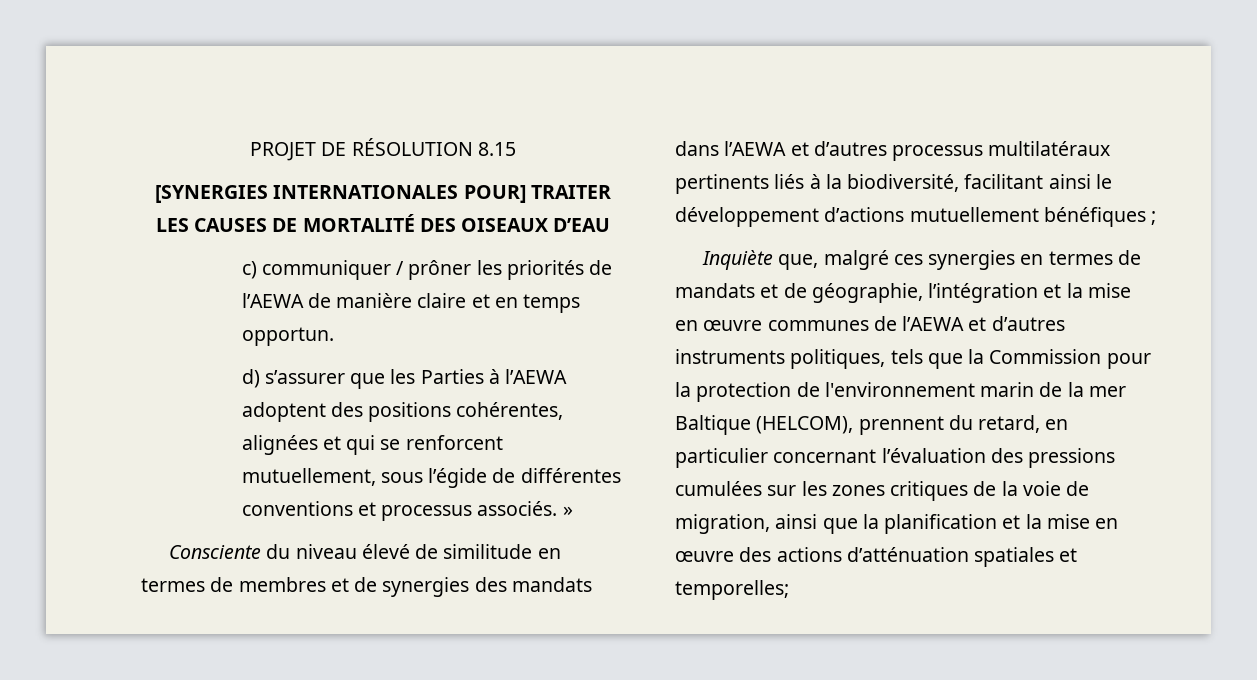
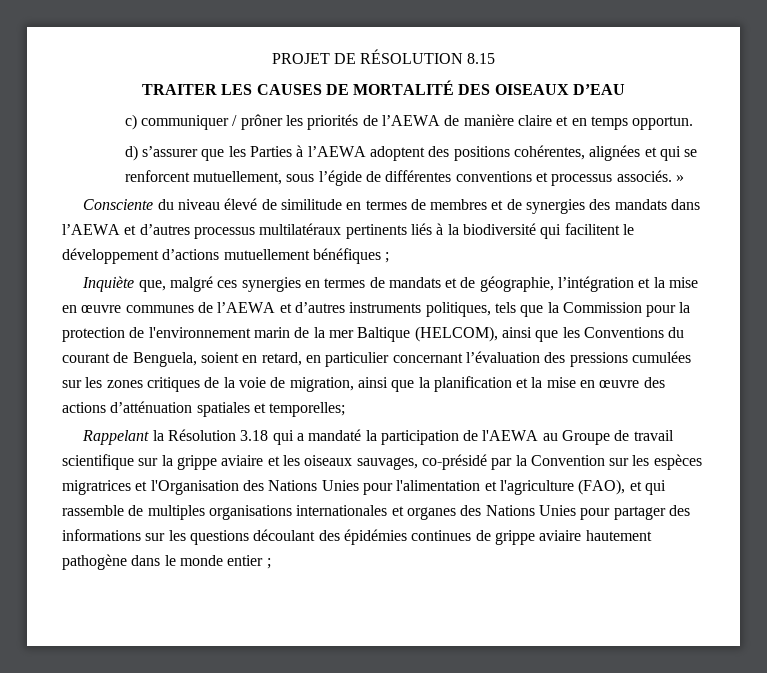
- [SYNERGIES INTERNATIONALES POUR] TRAITER LES CAUSES DE MORTALITÉ DES OISEAUX D’EAU
+ TRAITER LES CAUSES DE MORTALITÉ DES OISEAUX D’EAU
- Consciente du niveau élevé de similitude en termes de membres et de synergies des mandats dans l’AEWA et d’autres processus multilatéraux pertinents liés à la biodiversité, facilitant ainsi le développement d’actions mutuellement bénéfiques ;
+ Consciente du niveau élevé de similitude en termes de membres et de synergies des mandats dans l’AEWA et d’autres processus multilatéraux pertinents liés à la biodiversité qui facilitent le développement d’actions mutuellement bénéfiques ;
- Inquiète que, malgré ces synergies en termes de mandats et de géographie, l’intégration et la mise en œuvre communes de l’AEWA et d’autres instruments politiques, tels que la Commission pour la protection de l'environnement marin de la mer Baltique (HELCOM), prennent du retard, en particulier concernant l’évaluation des pressions cumulées sur les zones critiques de la voie de migration, ainsi que la planification et la mise en œuvre des actions d’atténuation spatiales et temporelles;
+ Inquiète que, malgré ces synergies en termes de mandats et de géographie, l’intégration et la mise en œuvre communes de l’AEWA et d’autres instruments politiques, tels que la Commission pour la protection de l'environnement marin de la mer Baltique (HELCOM), ainsi que les Conventions du courant de Benguela, soient en retard, en particulier concernant l’évaluation des pressions cumulées sur les zones critiques de la voie de migration, ainsi que la planification et la mise en œuvre des actions d’atténuation spatiales et temporelles;
+ Rappelant la Résolution 3.18 qui a mandaté la participation de l'AEWA au Groupe de travail scientifique sur la grippe aviaire et les oiseaux sauvages, co-présidé par la Convention sur les espèces migratrices et l'Organisation des Nations Unies pour l'alimentation et l'agriculture (FAO), et qui rassemble de multiples organisations internationales et organes des Nations Unies pour partager des informations sur les questions découlant des épidémies continues de grippe aviaire hautement pathogène dans le monde entier ;

